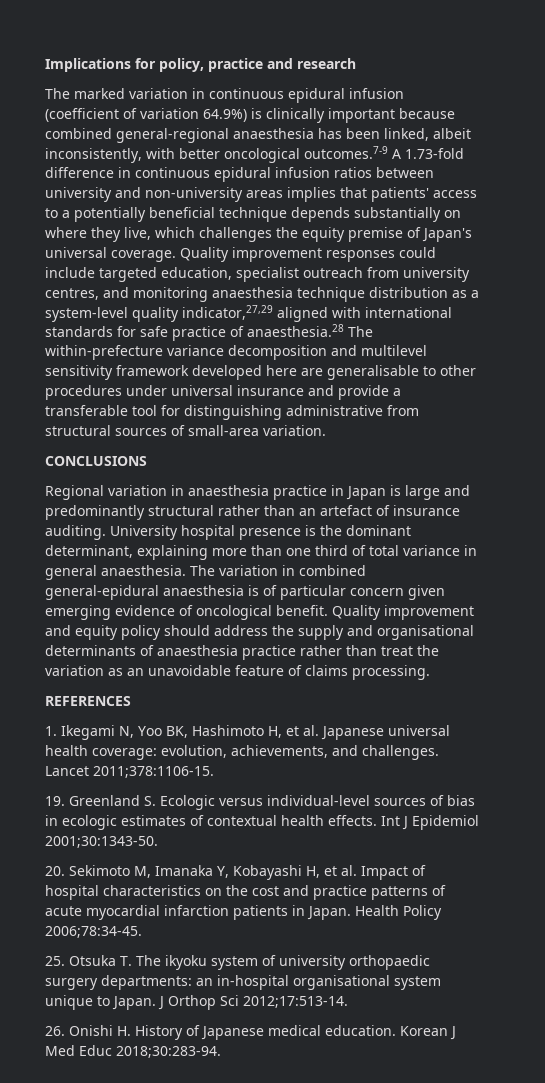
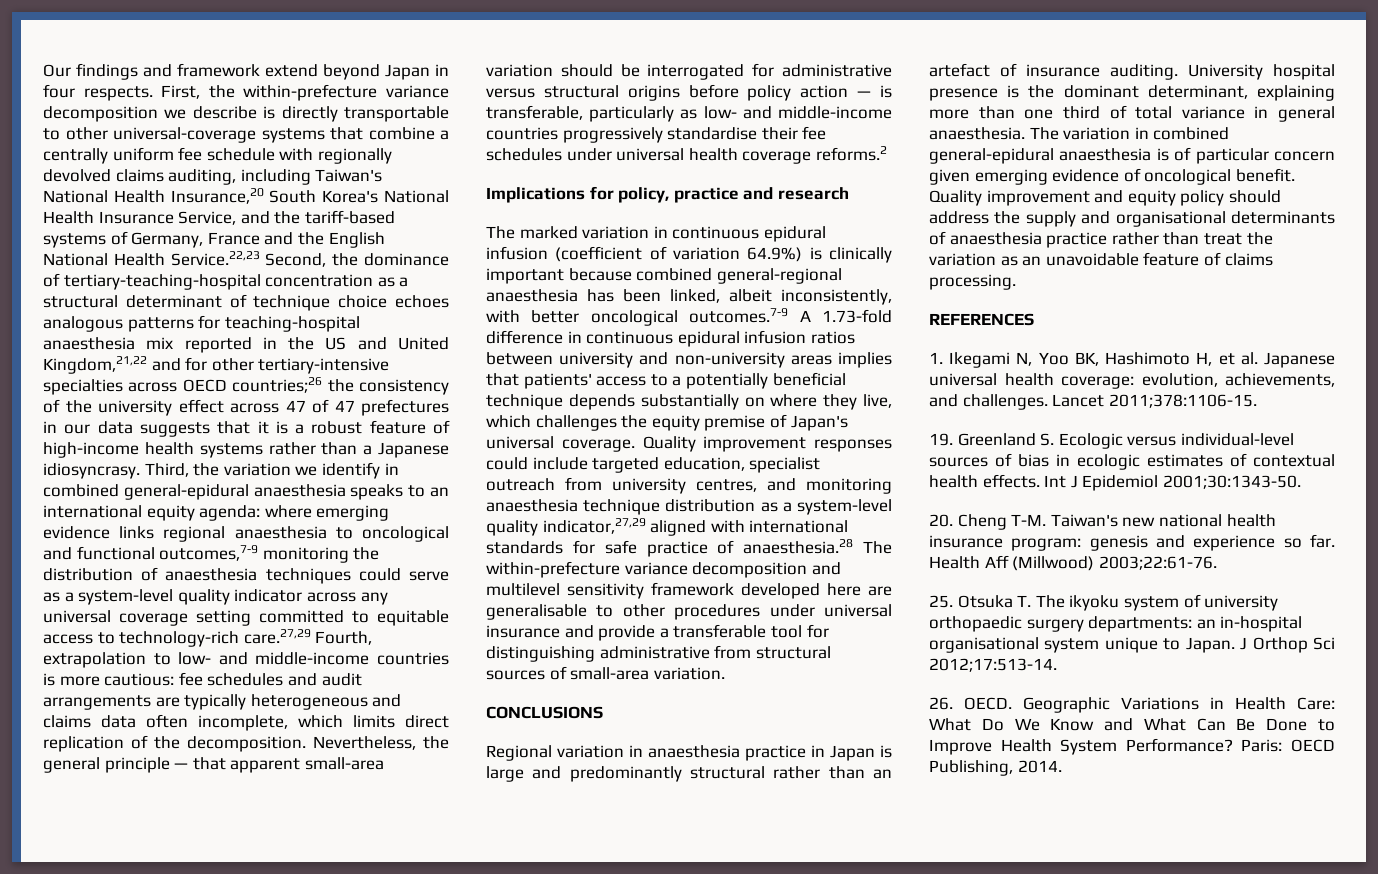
+ Our findings and framework extend beyond Japan in four respects. First, the within-prefecture variance decomposition we describe is directly transportable to other universal-coverage systems that combine a centrally uniform fee schedule with regionally devolved claims auditing, including Taiwan's National Health Insurance,20 South Korea's National Health Insurance Service, and the tariff-based systems of Germany, France and the English National Health Service.22,23 Second, the dominance of tertiary-teaching-hospital concentration as a structural determinant of technique choice echoes analogous patterns for teaching-hospital anaesthesia mix reported in the US and United Kingdom,21,22 and for other tertiary-intensive specialties across OECD countries;26 the consistency of the university effect across 47 of 47 prefectures in our data suggests that it is a robust feature of high-income health systems rather than a Japanese idiosyncrasy. Third, the variation we identify in combined general-epidural anaesthesia speaks to an international equity agenda: where emerging evidence links regional anaesthesia to oncological and functional outcomes,7-9 monitoring the distribution of anaesthesia techniques could serve as a system-level quality indicator across any universal coverage setting committed to equitable access to technology-rich care.27,29 Fourth, extrapolation to low- and middle-income countries is more cautious: fee schedules and audit arrangements are typically heterogeneous and claims data often incomplete, which limits direct replication of the decomposition. Nevertheless, the general principle — that apparent small-area variation should be interrogated for administrative versus structural origins before policy action — is transferable, particularly as low- and middle-income countries progressively standardise their fee schedules under universal health coverage reforms.2
- 20. Sekimoto M, Imanaka Y, Kobayashi H, et al. Impact of hospital characteristics on the cost and practice patterns of acute myocardial infarction patients in Japan. Health Policy 2006;78:34-45.
+ 20. Cheng T-M. Taiwan's new national health insurance program: genesis and experience so far. Health Aff (Millwood) 2003;22:61-76.
- 26. Onishi H. History of Japanese medical education. Korean J Med Educ 2018;30:283-94.
+ 26. OECD. Geographic Variations in Health Care: What Do We Know and What Can Be Done to Improve Health System Performance? Paris: OECD Publishing, 2014.

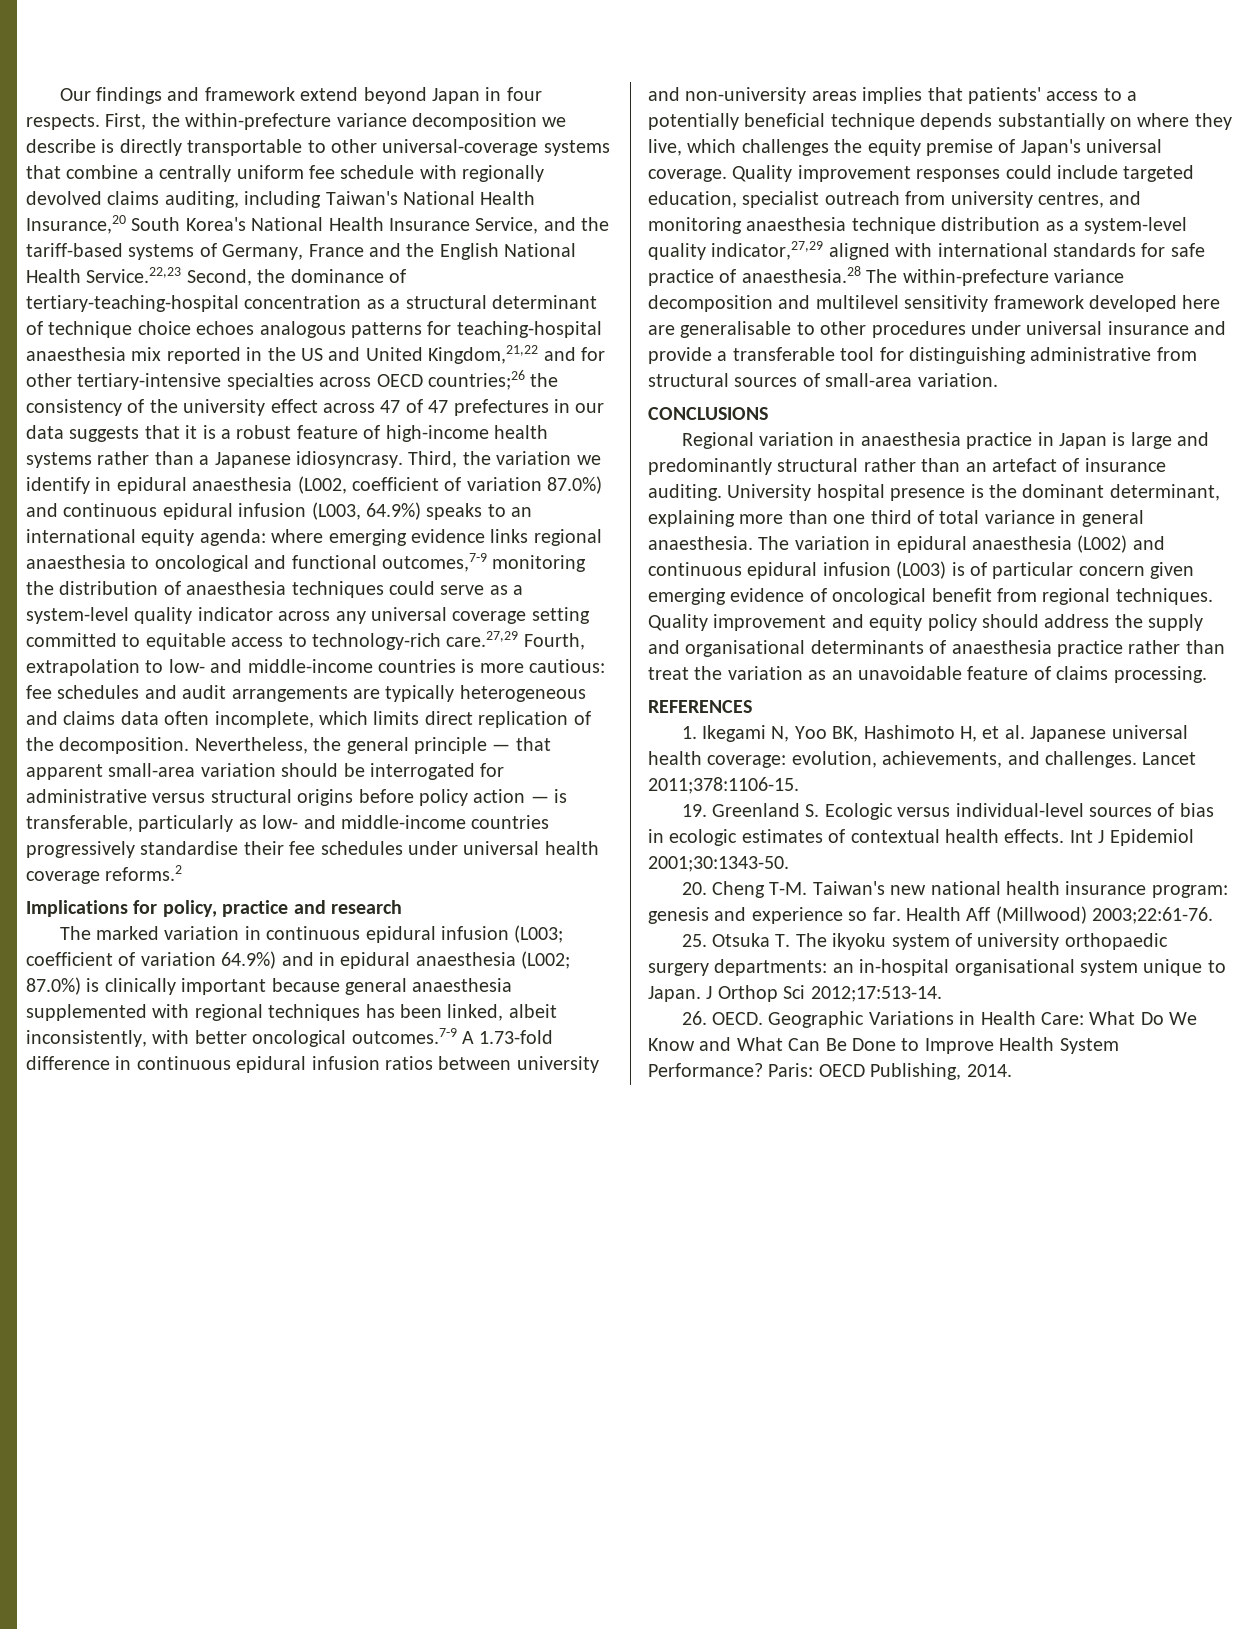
- Third, the variation we identify in combined general-epidural anaesthesia speaks to an international equity agenda:
+ Third, the variation we identify in epidural anaesthesia (L002, coefficient of variation 87.0%) and continuous epidural infusion (L003, 64.9%) speaks to an international equity agenda:
- The marked variation in continuous epidural infusion (coefficient of variation 64.9%) is clinically important because combined general-regional anaesthesia has been linked, albeit inconsistently, with better oncological outcomes.7-9 A 1.73-fold difference in continuous epidural infusion ratios between university and non-university areas implies that patients' access to a potentially beneficial technique depends substantially on where they live, which challenges the equity premise of Japan's universal coverage.
+ The marked variation in continuous epidural infusion (L003; coefficient of variation 64.9%) and in epidural anaesthesia (L002; 87.0%) is clinically important because general anaesthesia supplemented with regional techniques has been linked, albeit inconsistently, with better oncological outcomes.7-9 A 1.73-fold difference in continuous epidural infusion ratios between university and non-university areas implies that patients' access to a potentially beneficial technique depends substantially on where they live, which challenges the equity premise of Japan's universal coverage.
- The variation in combined general-epidural anaesthesia is of particular concern given emerging evidence of oncological benefit.
+ The variation in epidural anaesthesia (L002) and continuous epidural infusion (L003) is of particular concern given emerging evidence of oncological benefit from regional techniques.

